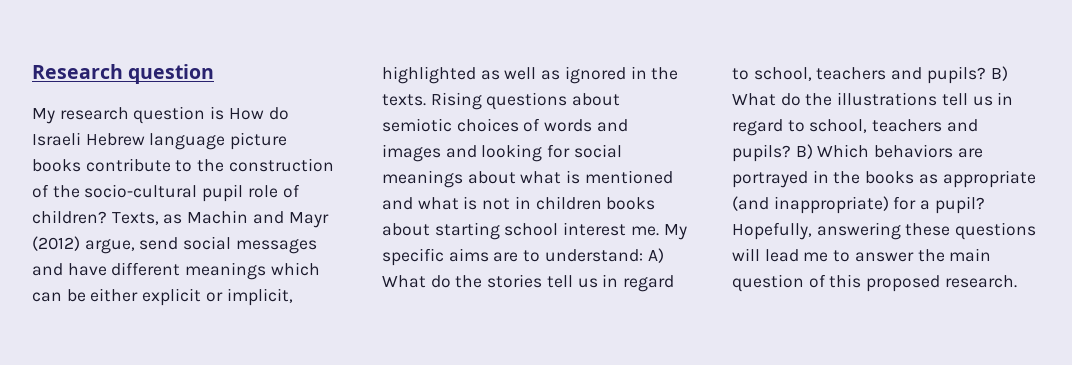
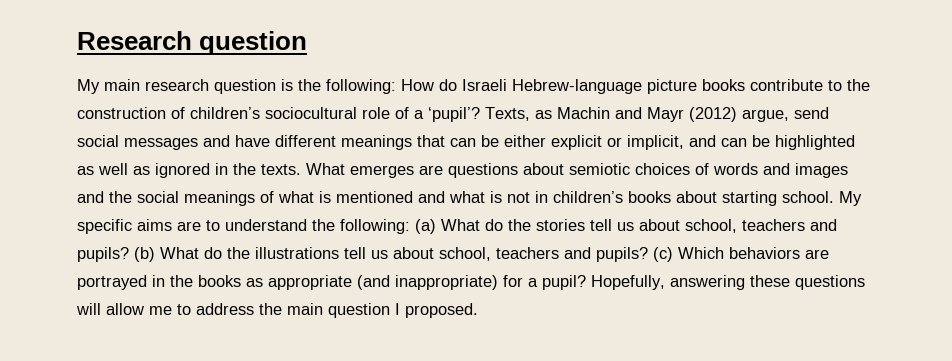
- My research question is How do Israeli Hebrew language picture books contribute to the construction of the socio-cultural pupil role of children?
+ My main research question is the following: How do Israeli Hebrew-language picture books contribute to the construction of children’s sociocultural role of a ‘pupil’?
- Texts, as Machin and Mayr (2012) argue, send social messages and have different meanings which can be either explicit or implicit, highlighted as well as ignored in the texts.
+ Texts, as Machin and Mayr (2012) argue, send social messages and have different meanings that can be either explicit or implicit, and can be highlighted as well as ignored in the texts.
- Rising questions about semiotic choices of words and images and looking for social meanings about what is mentioned and what is not in children books about starting school interest me.
+ What emerges are questions about semiotic choices of words and images and the social meanings of what is mentioned and what is not in children’s books about starting school.
- My specific aims are to understand: A) What do the stories tell us in regard to school, teachers and pupils? B) What do the illustrations tell us in regard to school, teachers and pupils? B) Which behaviors are portrayed in the books as appropriate (and inappropriate) for a pupil?
+ My specific aims are to understand the following: (a) What do the stories tell us about school, teachers and pupils? (b) What do the illustrations tell us about school, teachers and pupils? (c) Which behaviors are portrayed in the books as appropriate (and inappropriate) for a pupil?
- Hopefully, answering these questions will lead me to answer the main question of this proposed research.
+ Hopefully, answering these questions will allow me to address the main question I proposed.

